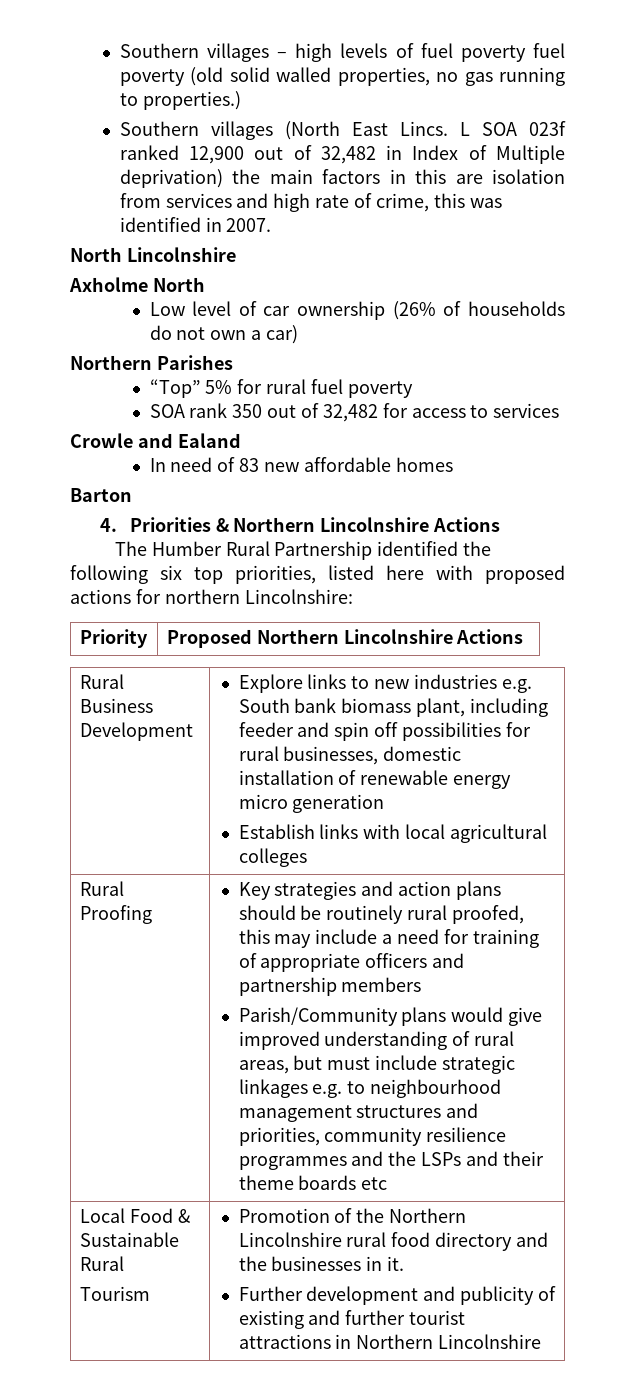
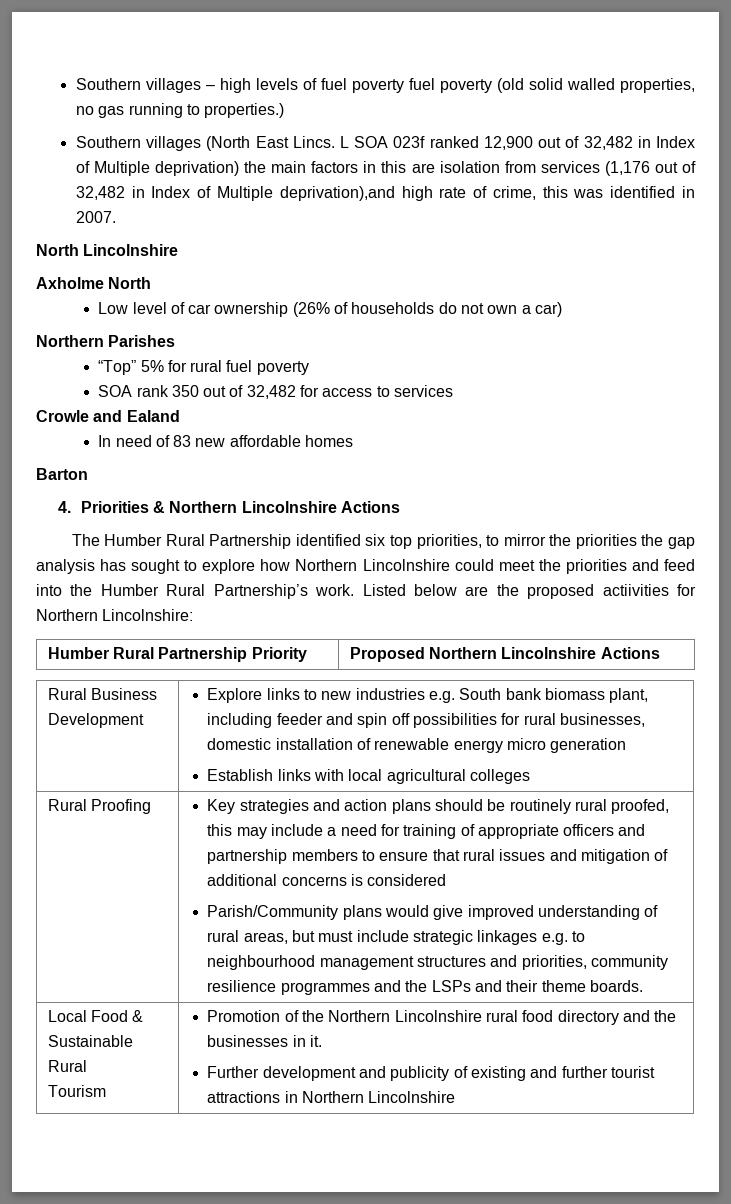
- L SOA 023f ranked 12,900 out of 32,482 in Index of Multiple deprivation) the main factors in this are isolation from services and high rate of crime, this was identified in 2007.
+ L SOA 023f ranked 12,900 out of 32,482 in Index of Multiple deprivation) the main factors in this are isolation from services (1,176 out of 32,482 in Index of Multiple deprivation),and high rate of crime, this was identified in 2007.
- The Humber Rural Partnership identified the following six top priorities, listed here with proposed actions for northern Lincolnshire:
- Priority | Proposed Northern Lincolnshire Actions
+ The Humber Rural Partnership identified six top priorities, to mirror the priorities the gap analysis has sought to explore how Northern Lincolnshire could meet the priorities and feed into the Humber Rural Partnership’s work. Listed below are the proposed actiivities for Northern Lincolnshire:
+ Humber Rural Partnership Priority | Proposed Northern Lincolnshire Actions
- Key strategies and action plans should be routinely rural proofed, this may include a need for training of appropriate officers and partnership members
+ Key strategies and action plans should be routinely rural proofed, this may include a need for training of appropriate officers and partnership members to ensure that rural issues and mitigation of additional concerns is considered
- Parish/Community plans would give improved understanding of rural areas, but must include strategic linkages e.g. to neighbourhood management structures and priorities, community resilience programmes and the LSPs and their theme boards etc
+ Parish/Community plans would give improved understanding of rural areas, but must include strategic linkages e.g. to neighbourhood management structures and priorities, community resilience programmes and the LSPs and their theme boards.

